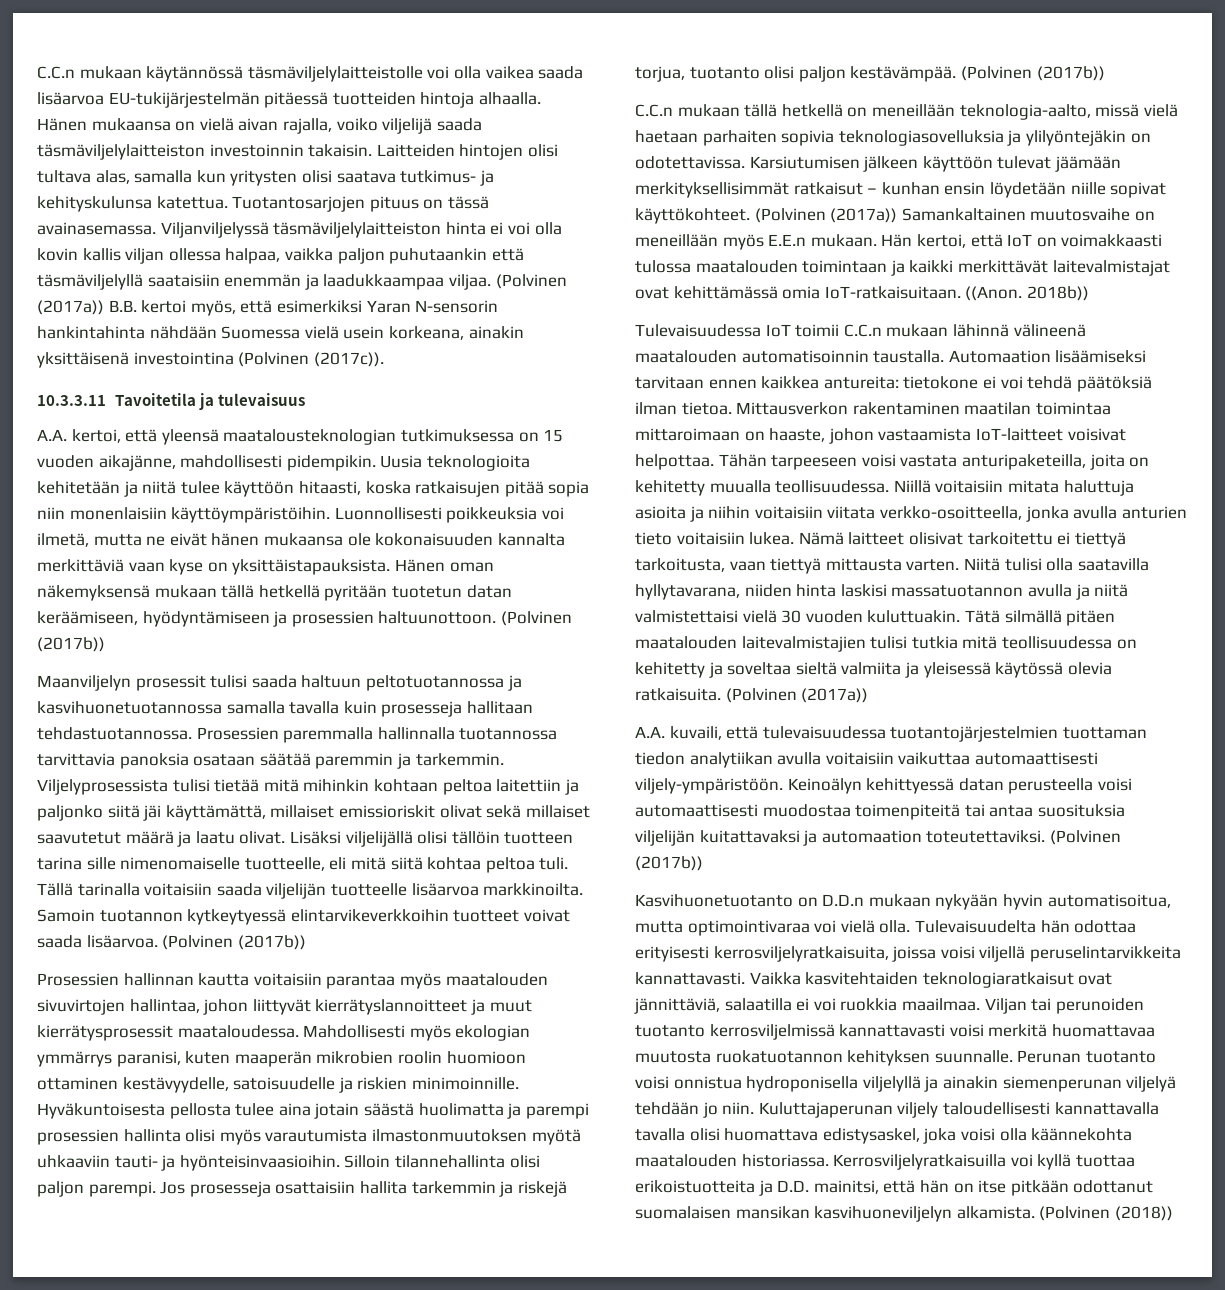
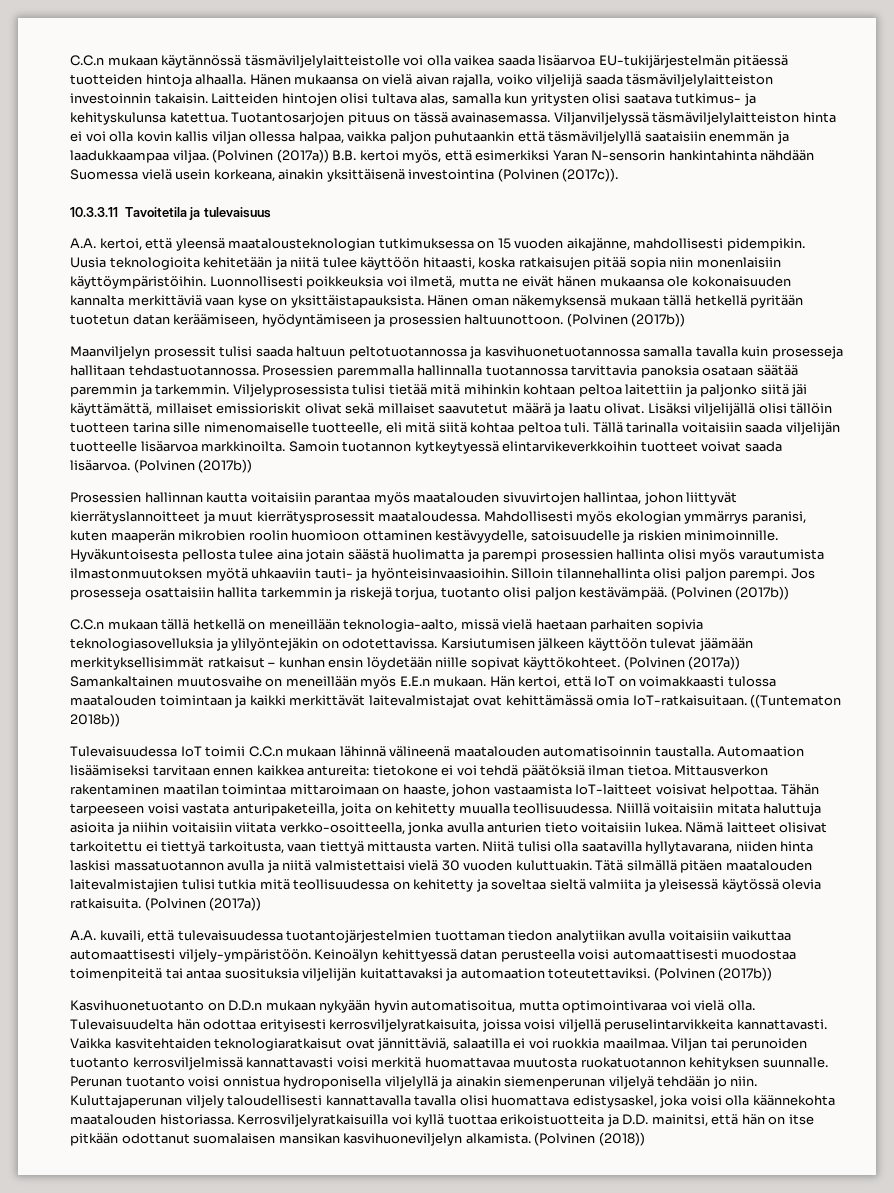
- ((Anon. 2018b))
+ ((Tuntematon 2018b))

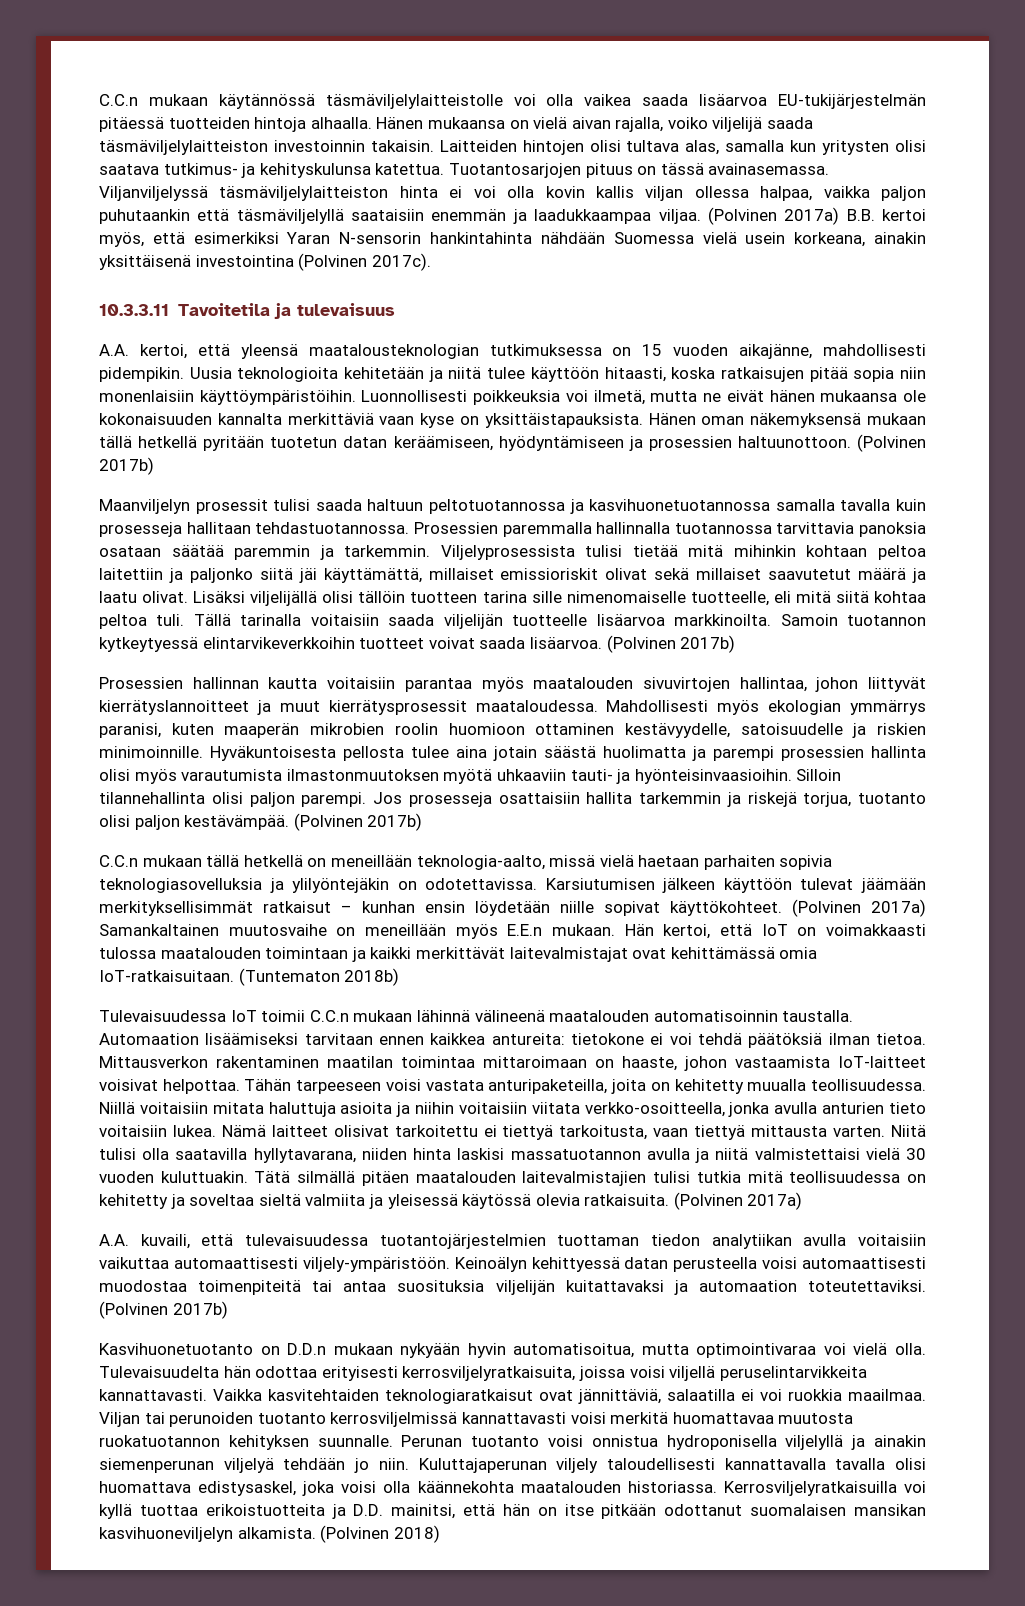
- (Polvinen (2017a)) B.B. kertoi myös, että esimerkiksi Yaran N-sensorin hankintahinta nähdään Suomessa vielä usein korkeana, ainakin yksittäisenä investointina (Polvinen (2017c)).
+ (Polvinen 2017a) B.B. kertoi myös, että esimerkiksi Yaran N-sensorin hankintahinta nähdään Suomessa vielä usein korkeana, ainakin yksittäisenä investointina (Polvinen 2017c).
- Hänen oman näkemyksensä mukaan tällä hetkellä pyritään tuotetun datan keräämiseen, hyödyntämiseen ja prosessien haltuunottoon. (Polvinen (2017b))
+ Hänen oman näkemyksensä mukaan tällä hetkellä pyritään tuotetun datan keräämiseen, hyödyntämiseen ja prosessien haltuunottoon. (Polvinen 2017b)
- Samoin tuotannon kytkeytyessä elintarvikeverkkoihin tuotteet voivat saada lisäarvoa. (Polvinen (2017b))
+ Samoin tuotannon kytkeytyessä elintarvikeverkkoihin tuotteet voivat saada lisäarvoa. (Polvinen 2017b)
- Jos prosesseja osattaisiin hallita tarkemmin ja riskejä torjua, tuotanto olisi paljon kestävämpää. (Polvinen (2017b))
+ Jos prosesseja osattaisiin hallita tarkemmin ja riskejä torjua, tuotanto olisi paljon kestävämpää. (Polvinen 2017b)
- (Polvinen (2017a)) Samankaltainen muutosvaihe on meneillään myös E.E.n mukaan.
+ (Polvinen 2017a) Samankaltainen muutosvaihe on meneillään myös E.E.n mukaan.
- ((Tuntematon 2018b))
+ (Tuntematon 2018b)
- Tätä silmällä pitäen maatalouden laitevalmistajien tulisi tutkia mitä teollisuudessa on kehitetty ja soveltaa sieltä valmiita ja yleisessä käytössä olevia ratkaisuita. (Polvinen (2017a))
+ Tätä silmällä pitäen maatalouden laitevalmistajien tulisi tutkia mitä teollisuudessa on kehitetty ja soveltaa sieltä valmiita ja yleisessä käytössä olevia ratkaisuita. (Polvinen 2017a)
- Keinoälyn kehittyessä datan perusteella voisi automaattisesti muodostaa toimenpiteitä tai antaa suosituksia viljelijän kuitattavaksi ja automaation toteutettaviksi. (Polvinen (2017b))
+ Keinoälyn kehittyessä datan perusteella voisi automaattisesti muodostaa toimenpiteitä tai antaa suosituksia viljelijän kuitattavaksi ja automaation toteutettaviksi. (Polvinen 2017b)
- (Polvinen (2018))
+ (Polvinen 2018)

